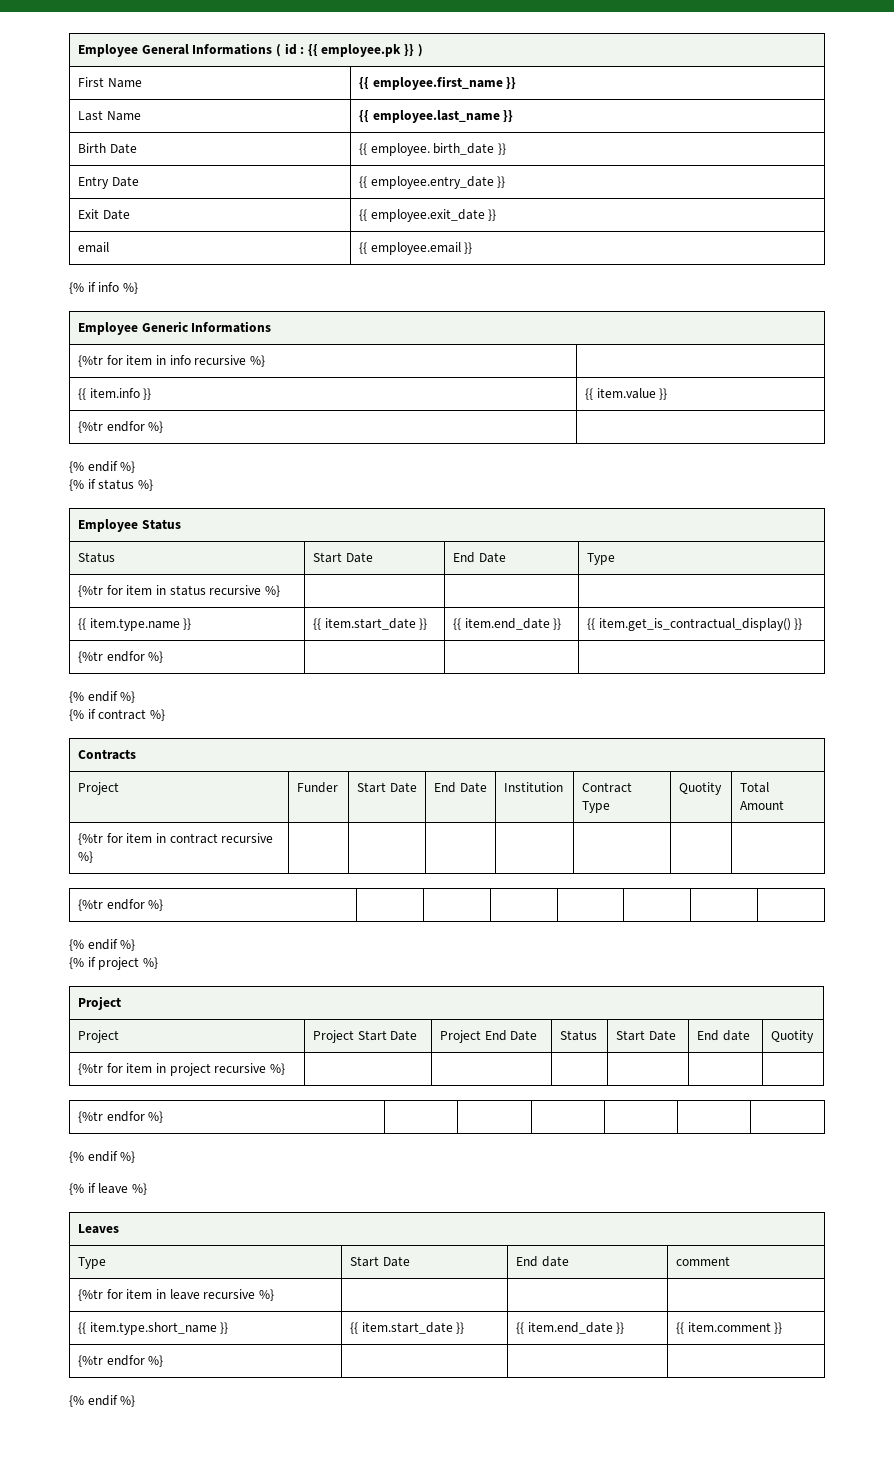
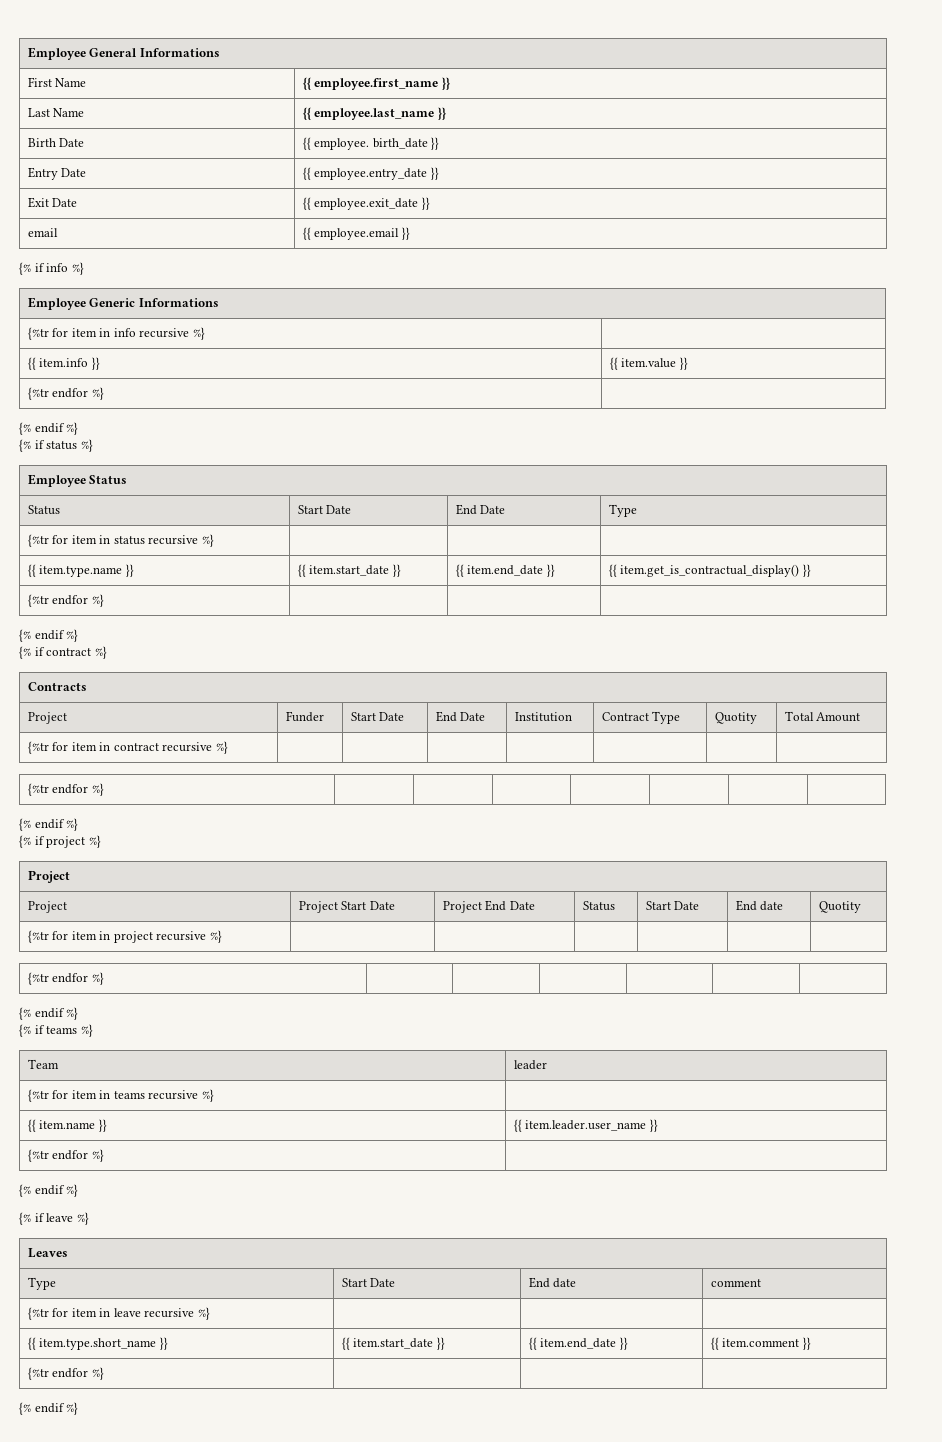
- Employee General Informations ( id : {{ employee.pk }} )
+ Employee General Informations
+ {% if teams %}
+ Team | leader
+ {%tr for item in teams recursive %} |
+ {{ item.name }} | {{ item.leader.user_name }}
+ {%tr endfor %} |
+ {% endif %}

